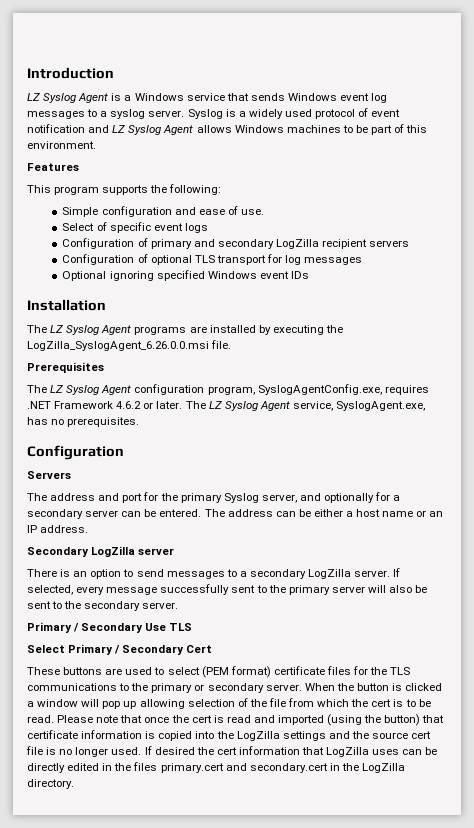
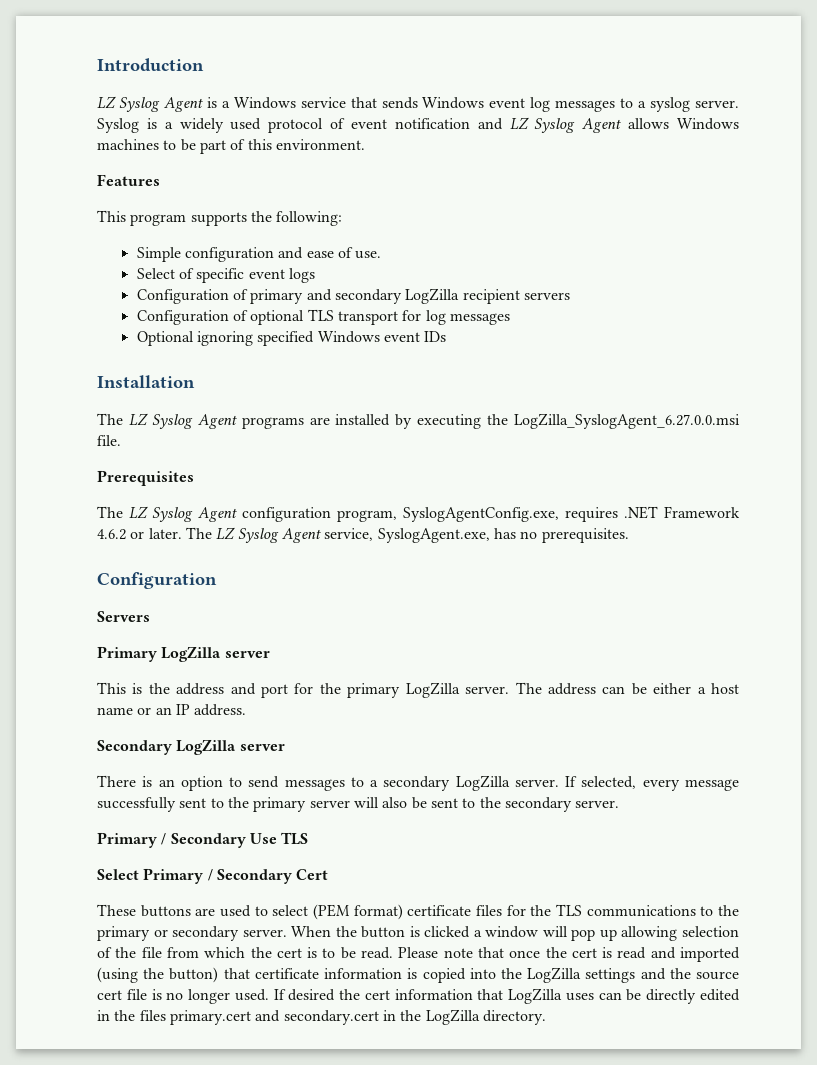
- The LZ Syslog Agent programs are installed by executing the LogZilla_SyslogAgent_6.26.0.0.msi file.
+ The LZ Syslog Agent programs are installed by executing the LogZilla_SyslogAgent_6.27.0.0.msi file.
- The address and port for the primary Syslog server, and optionally for a secondary server can be entered.
+ Primary LogZilla server
+ This is the address and port for the primary LogZilla server.

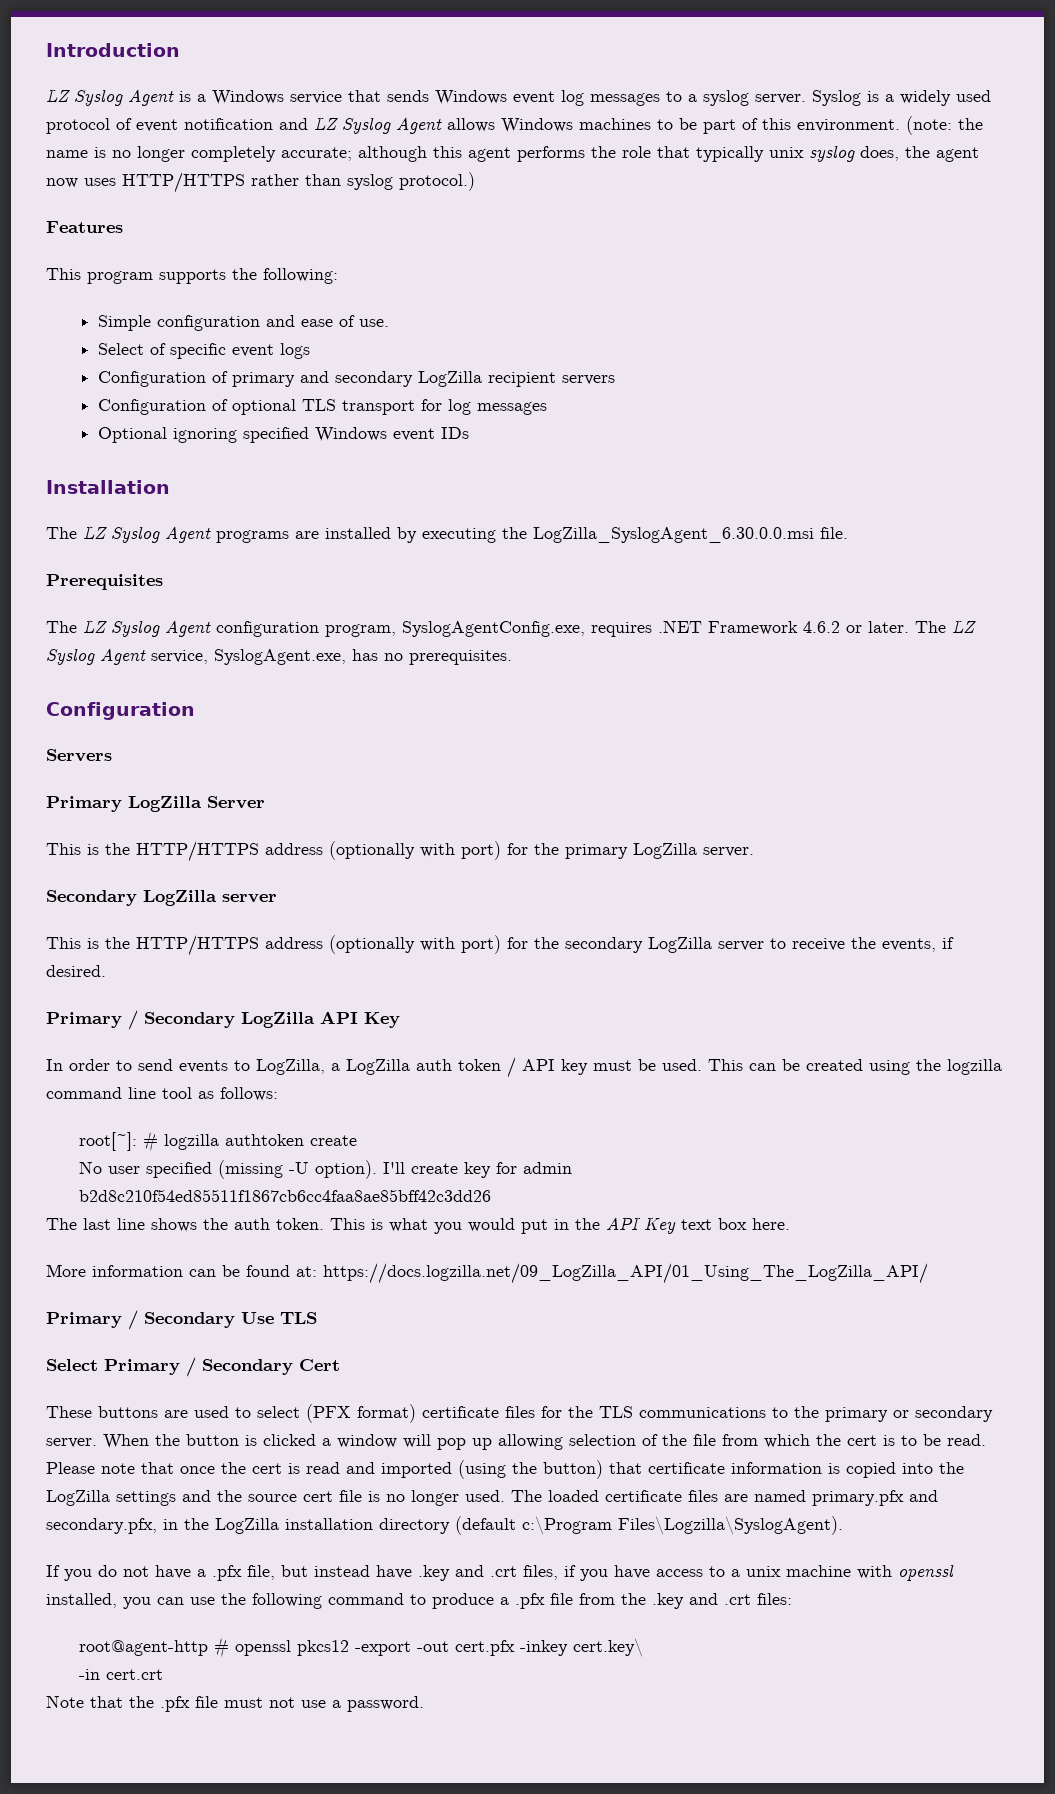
+ (note: the name is no longer completely accurate; although this agent performs the role that typically unix syslog does, the agent now uses HTTP/HTTPS rather than syslog protocol.)
- The LZ Syslog Agent programs are installed by executing the LogZilla_SyslogAgent_6.27.0.0.msi file.
+ The LZ Syslog Agent programs are installed by executing the LogZilla_SyslogAgent_6.30.0.0.msi file.
- Primary LogZilla server
- This is the address and port for the primary LogZilla server. The address can be either a host name or an IP address.
+ Primary LogZilla Server
+ This is the HTTP/HTTPS address (optionally with port) for the primary LogZilla server.
  Secondary LogZilla server
- There is an option to send messages to a secondary LogZilla server. If selected, every message successfully sent to the primary server will also be sent to the secondary server.
+ This is the HTTP/HTTPS address (optionally with port) for the secondary LogZilla server to receive the events, if desired.
+ Primary / Secondary LogZilla API Key
+ In order to send events to LogZilla, a LogZilla auth token / API key must be used. This can be created using the logzilla command line tool as follows:
+ root[~]: # logzilla authtoken create
+ No user specified (missing -U option). I'll create key for admin
+ b2d8c210f54ed85511f1867cb6cc4faa8ae85bff42c3dd26
+ The last line shows the auth token. This is what you would put in the API Key text box here.
+ More information can be found at: https://docs.logzilla.net/09_LogZilla_API/01_Using_The_LogZilla_API/
- These buttons are used to select (PEM format) certificate files for the TLS communications to the primary or secondary server.
+ These buttons are used to select (PFX format) certificate files for the TLS communications to the primary or secondary server.
- If desired the cert information that LogZilla uses can be directly edited in the files primary.cert and secondary.cert in the LogZilla directory.
+ The loaded certificate files are named primary.pfx and secondary.pfx, in the LogZilla installation directory (default c:\Program Files\Logzilla\SyslogAgent).
+ If you do not have a .pfx file, but instead have .key and .crt files, if you have access to a unix machine with openssl installed, you can use the following command to produce a .pfx file from the .key and .crt files:
+ root@agent-http # openssl pkcs12 -export -out cert.pfx -inkey cert.key\
+ -in cert.crt
+ Note that the .pfx file must not use a password.

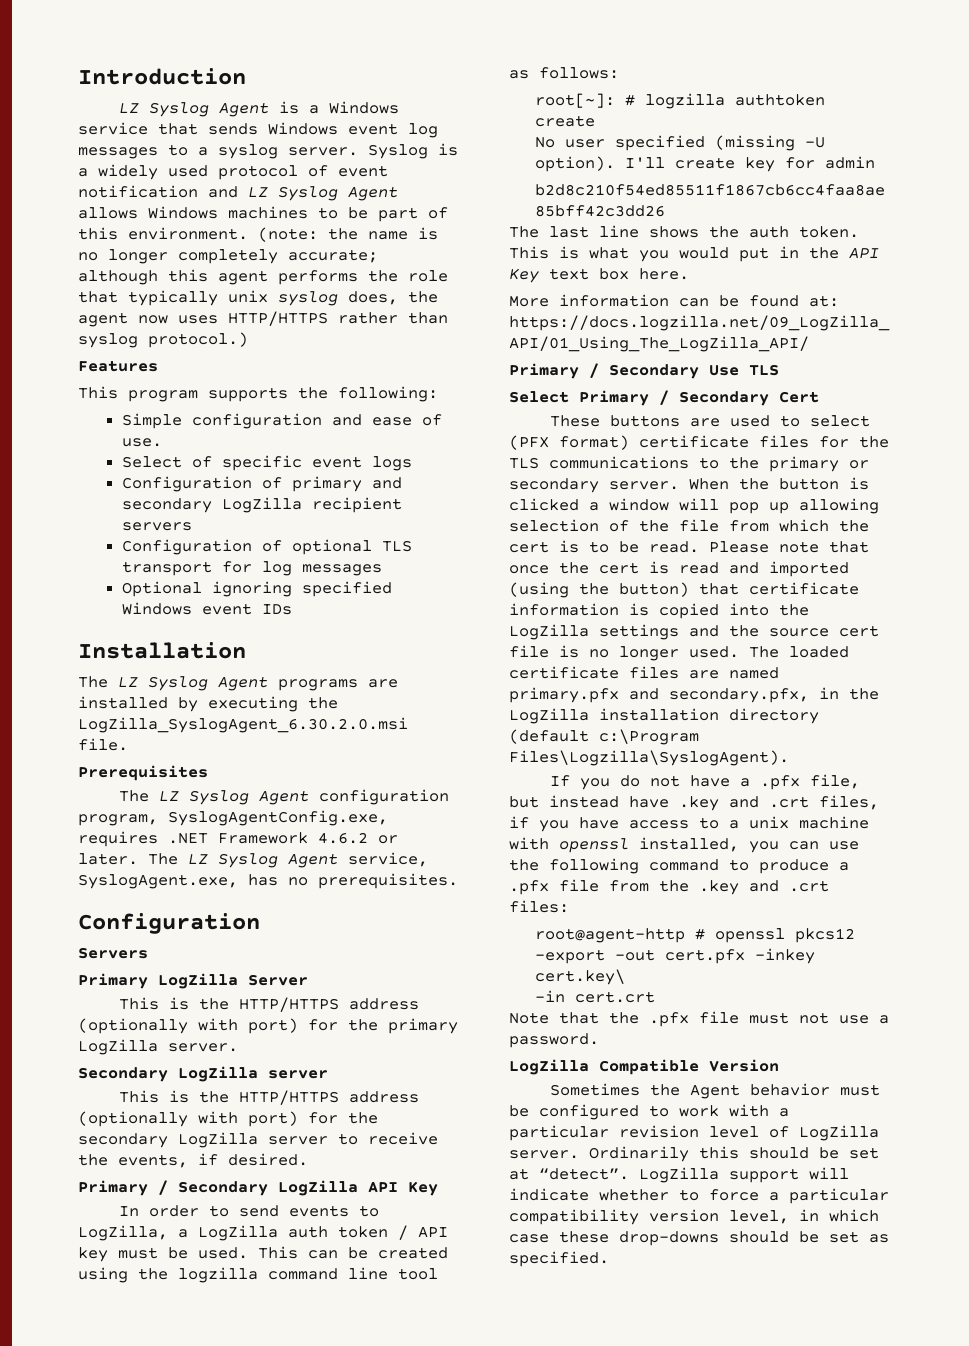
- The LZ Syslog Agent programs are installed by executing the LogZilla_SyslogAgent_6.30.0.0.msi file.
+ The LZ Syslog Agent programs are installed by executing the LogZilla_SyslogAgent_6.30.2.0.msi file.
+ LogZilla Compatible Version
+ Sometimes the Agent behavior must be configured to work with a particular revision level of LogZilla server. Ordinarily this should be set at “detect”. LogZilla support will indicate whether to force a particular compatibility version level, in which case these drop-downs should be set as specified.

